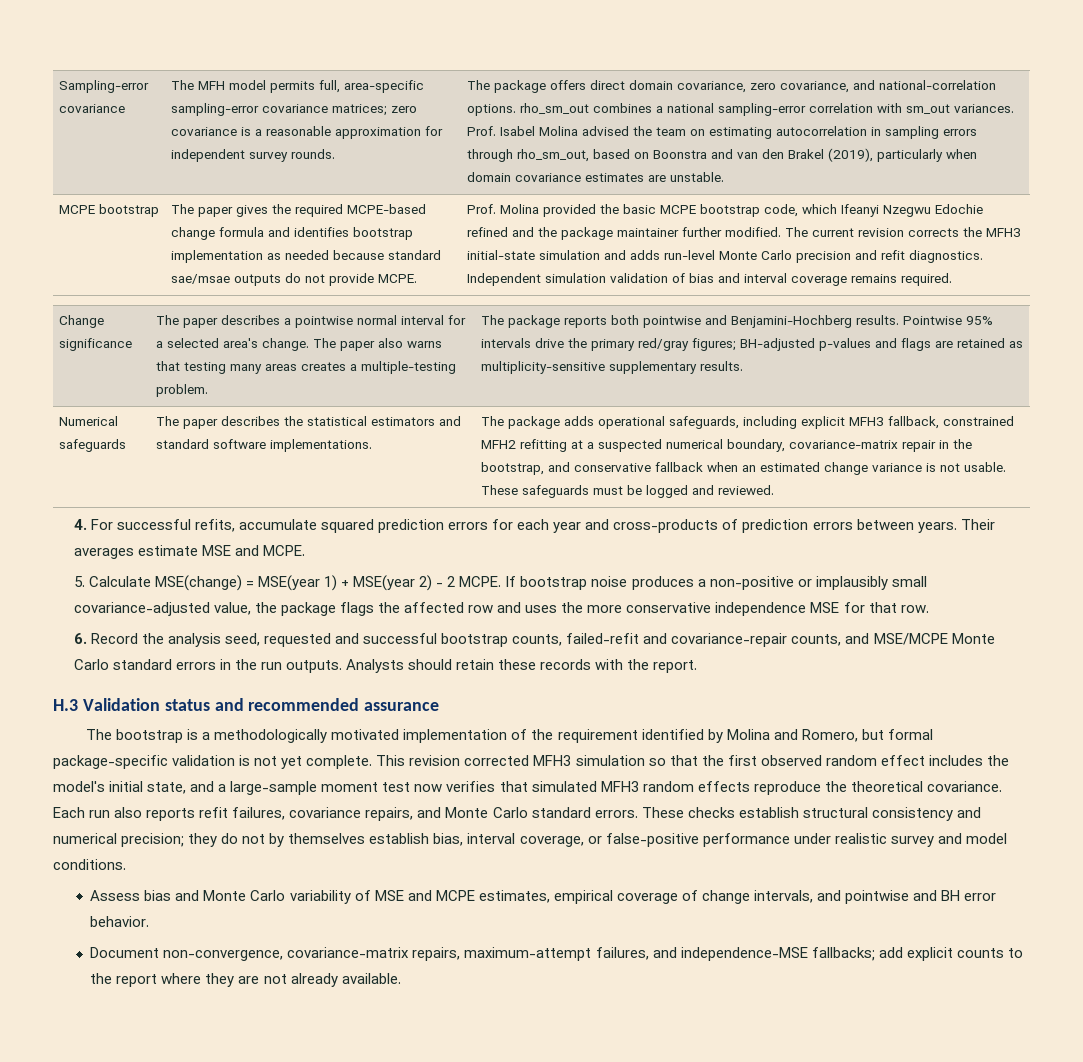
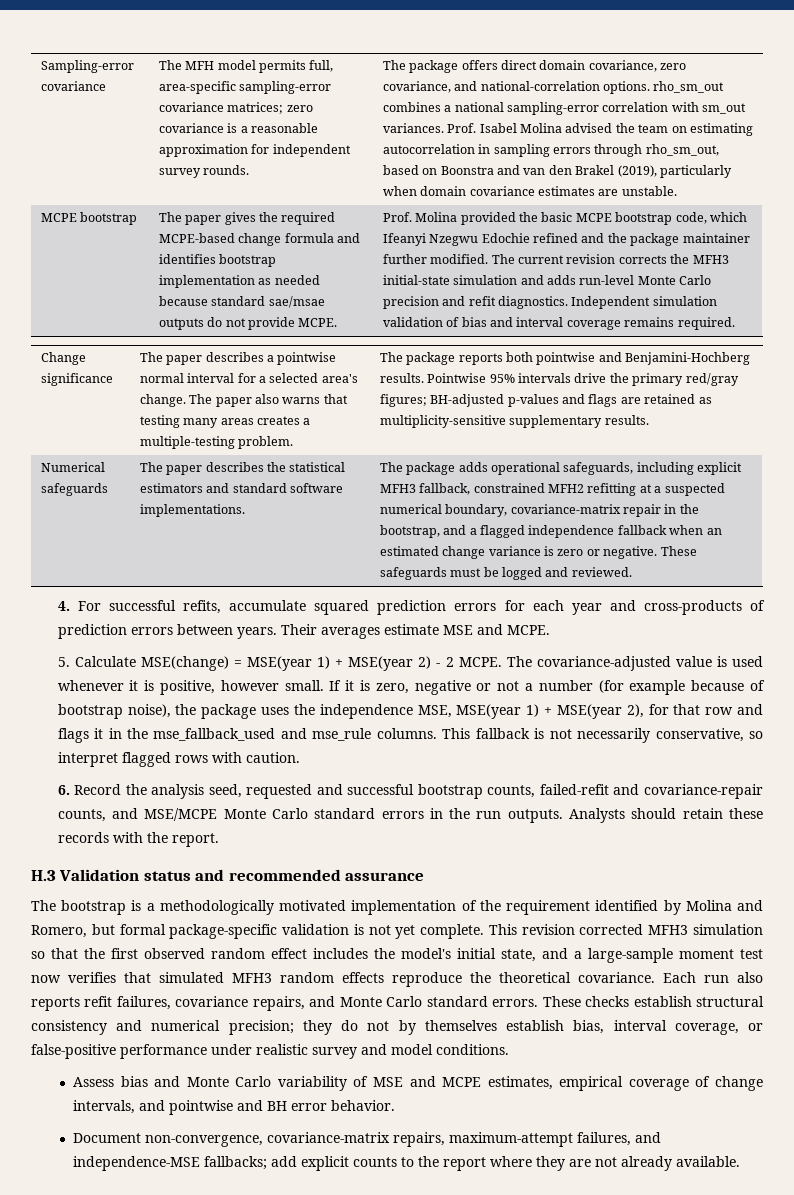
- The package adds operational safeguards, including explicit MFH3 fallback, constrained MFH2 refitting at a suspected numerical boundary, covariance-matrix repair in the bootstrap, and conservative fallback when an estimated change variance is not usable.
+ The package adds operational safeguards, including explicit MFH3 fallback, constrained MFH2 refitting at a suspected numerical boundary, covariance-matrix repair in the bootstrap, and a flagged independence fallback when an estimated change variance is zero or negative.
- If bootstrap noise produces a non-positive or implausibly small covariance-adjusted value, the package flags the affected row and uses the more conservative independence MSE for that row.
+ The covariance-adjusted value is used whenever it is positive, however small. If it is zero, negative or not a number (for example because of bootstrap noise), the package uses the independence MSE, MSE(year 1) + MSE(year 2), for that row and flags it in the mse_fallback_used and mse_rule columns. This fallback is not necessarily conservative, so interpret flagged rows with caution.

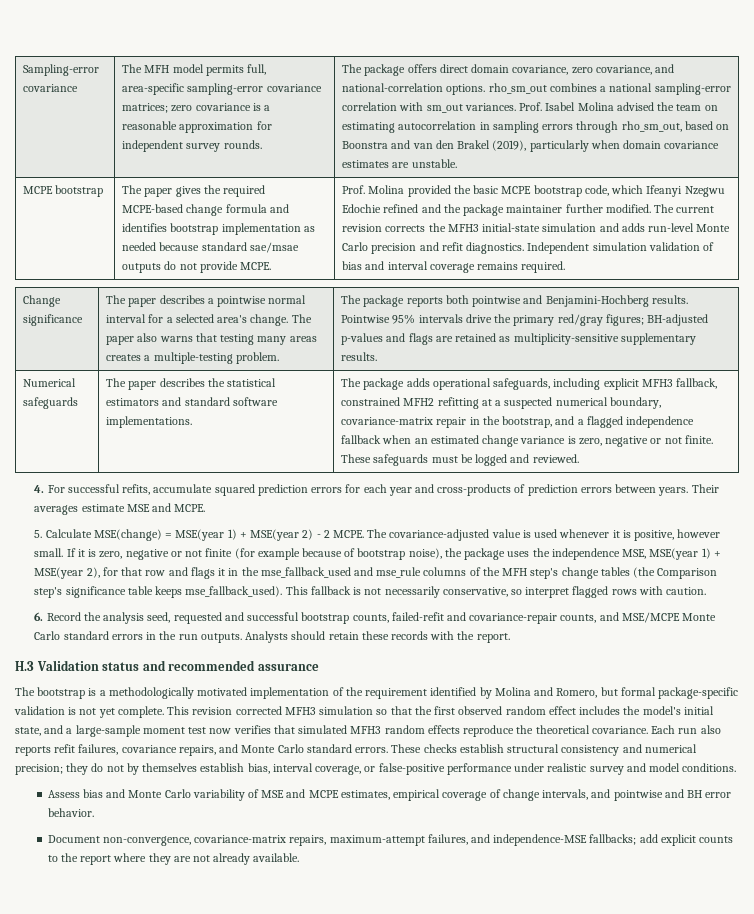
- The package adds operational safeguards, including explicit MFH3 fallback, constrained MFH2 refitting at a suspected numerical boundary, covariance-matrix repair in the bootstrap, and a flagged independence fallback when an estimated change variance is zero or negative.
+ The package adds operational safeguards, including explicit MFH3 fallback, constrained MFH2 refitting at a suspected numerical boundary, covariance-matrix repair in the bootstrap, and a flagged independence fallback when an estimated change variance is zero, negative or not finite.
- If it is zero, negative or not a number (for example because of bootstrap noise), the package uses the independence MSE, MSE(year 1) + MSE(year 2), for that row and flags it in the mse_fallback_used and mse_rule columns.
+ If it is zero, negative or not finite (for example because of bootstrap noise), the package uses the independence MSE, MSE(year 1) + MSE(year 2), for that row and flags it in the mse_fallback_used and mse_rule columns of the MFH step's change tables (the Comparison step's significance table keeps mse_fallback_used).

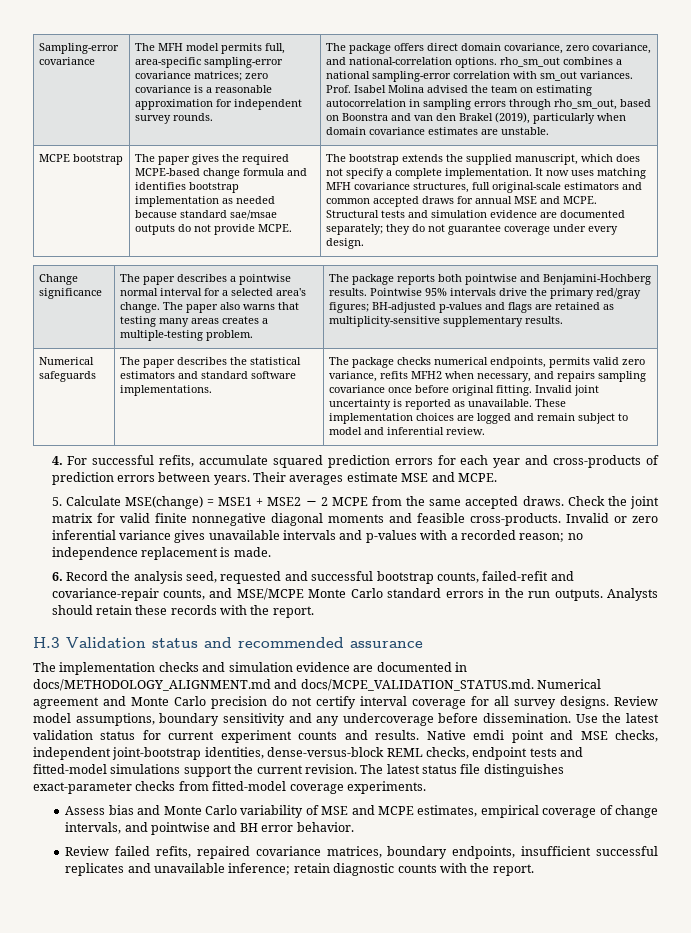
- Prof. Molina provided the basic MCPE bootstrap code, which Ifeanyi Nzegwu Edochie refined and the package maintainer further modified. The current revision corrects the MFH3 initial-state simulation and adds run-level Monte Carlo precision and refit diagnostics. Independent simulation validation of bias and interval coverage remains required.
+ The bootstrap extends the supplied manuscript, which does not specify a complete implementation. It now uses matching MFH covariance structures, full original-scale estimators and common accepted draws for annual MSE and MCPE. Structural tests and simulation evidence are documented separately; they do not guarantee coverage under every design.
- The package adds operational safeguards, including explicit MFH3 fallback, constrained MFH2 refitting at a suspected numerical boundary, covariance-matrix repair in the bootstrap, and a flagged independence fallback when an estimated change variance is zero, negative or not finite. These safeguards must be logged and reviewed.
+ The package checks numerical endpoints, permits valid zero variance, refits MFH2 when necessary, and repairs sampling covariance once before original fitting. Invalid joint uncertainty is reported as unavailable. These implementation choices are logged and remain subject to model and inferential review.
- 5. Calculate MSE(change) = MSE(year 1) + MSE(year 2) - 2 MCPE. The covariance-adjusted value is used whenever it is positive, however small. If it is zero, negative or not finite (for example because of bootstrap noise), the package uses the independence MSE, MSE(year 1) + MSE(year 2), for that row and flags it in the mse_fallback_used and mse_rule columns of the MFH step's change tables (the Comparison step's significance table keeps mse_fallback_used). This fallback is not necessarily conservative, so interpret flagged rows with caution.
+ 5. Calculate MSE(change) = MSE1 + MSE2 − 2 MCPE from the same accepted draws. Check the joint matrix for valid finite nonnegative diagonal moments and feasible cross-products. Invalid or zero inferential variance gives unavailable intervals and p-values with a recorded reason; no independence replacement is made.
- The bootstrap is a methodologically motivated implementation of the requirement identified by Molina and Romero, but formal package-specific validation is not yet complete. This revision corrected MFH3 simulation so that the first observed random effect includes the model's initial state, and a large-sample moment test now verifies that simulated MFH3 random effects reproduce the theoretical covariance. Each run also reports refit failures, covariance repairs, and Monte Carlo standard errors. These checks establish structural consistency and numerical precision; they do not by themselves establish bias, interval coverage, or false-positive performance under realistic survey and model conditions.
+ The implementation checks and simulation evidence are documented in docs/METHODOLOGY_ALIGNMENT.md and docs/MCPE_VALIDATION_STATUS.md. Numerical agreement and Monte Carlo precision do not certify interval coverage for all survey designs. Review model assumptions, boundary sensitivity and any undercoverage before dissemination. Use the latest validation status for current experiment counts and results. Native emdi point and MSE checks, independent joint-bootstrap identities, dense-versus-block REML checks, endpoint tests and fitted-model simulations support the current revision. The latest status file distinguishes exact-parameter checks from fitted-model coverage experiments.
- Document non-convergence, covariance-matrix repairs, maximum-attempt failures, and independence-MSE fallbacks; add explicit counts to the report where they are not already available.
+ Review failed refits, repaired covariance matrices, boundary endpoints, insufficient successful replicates and unavailable inference; retain diagnostic counts with the report.

